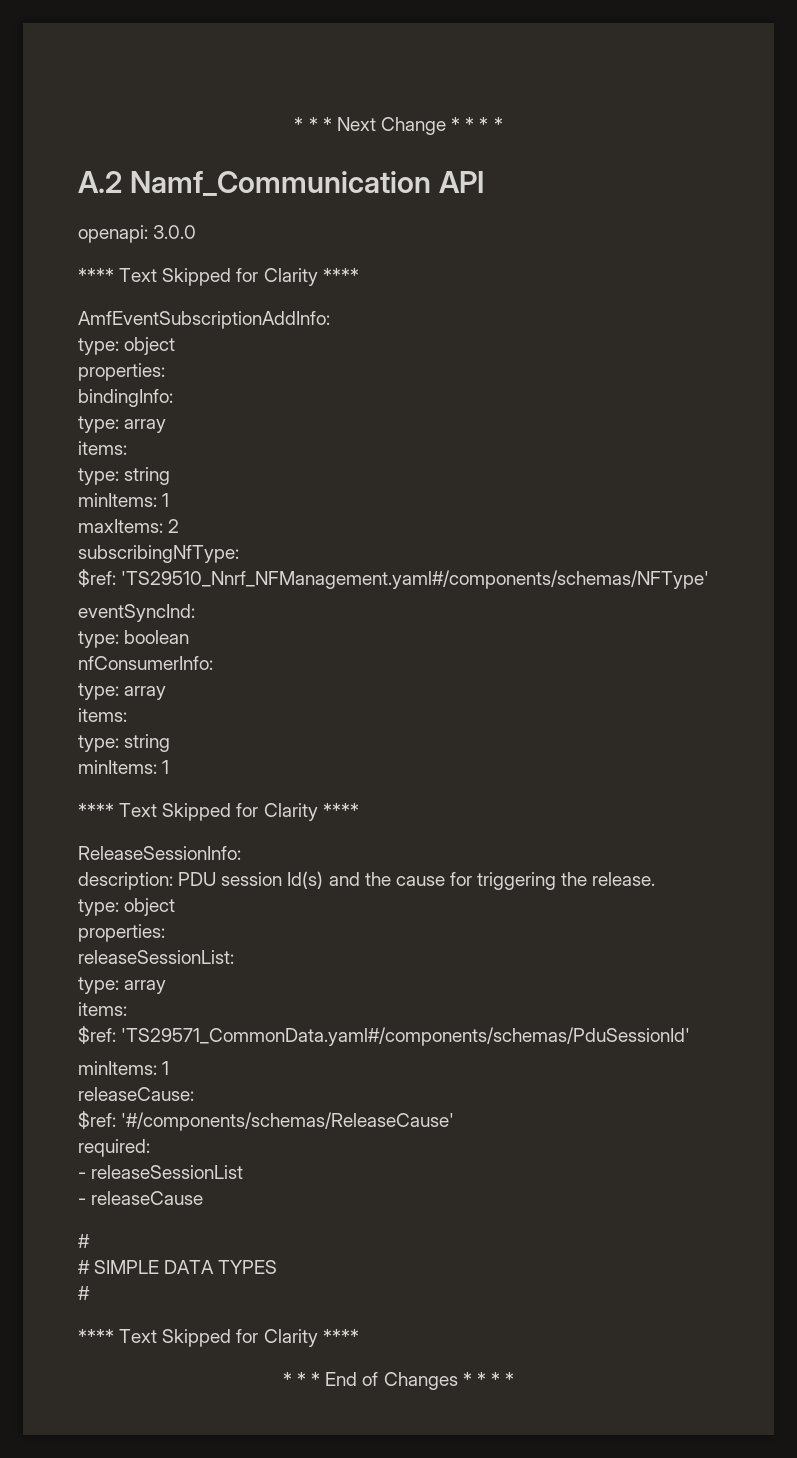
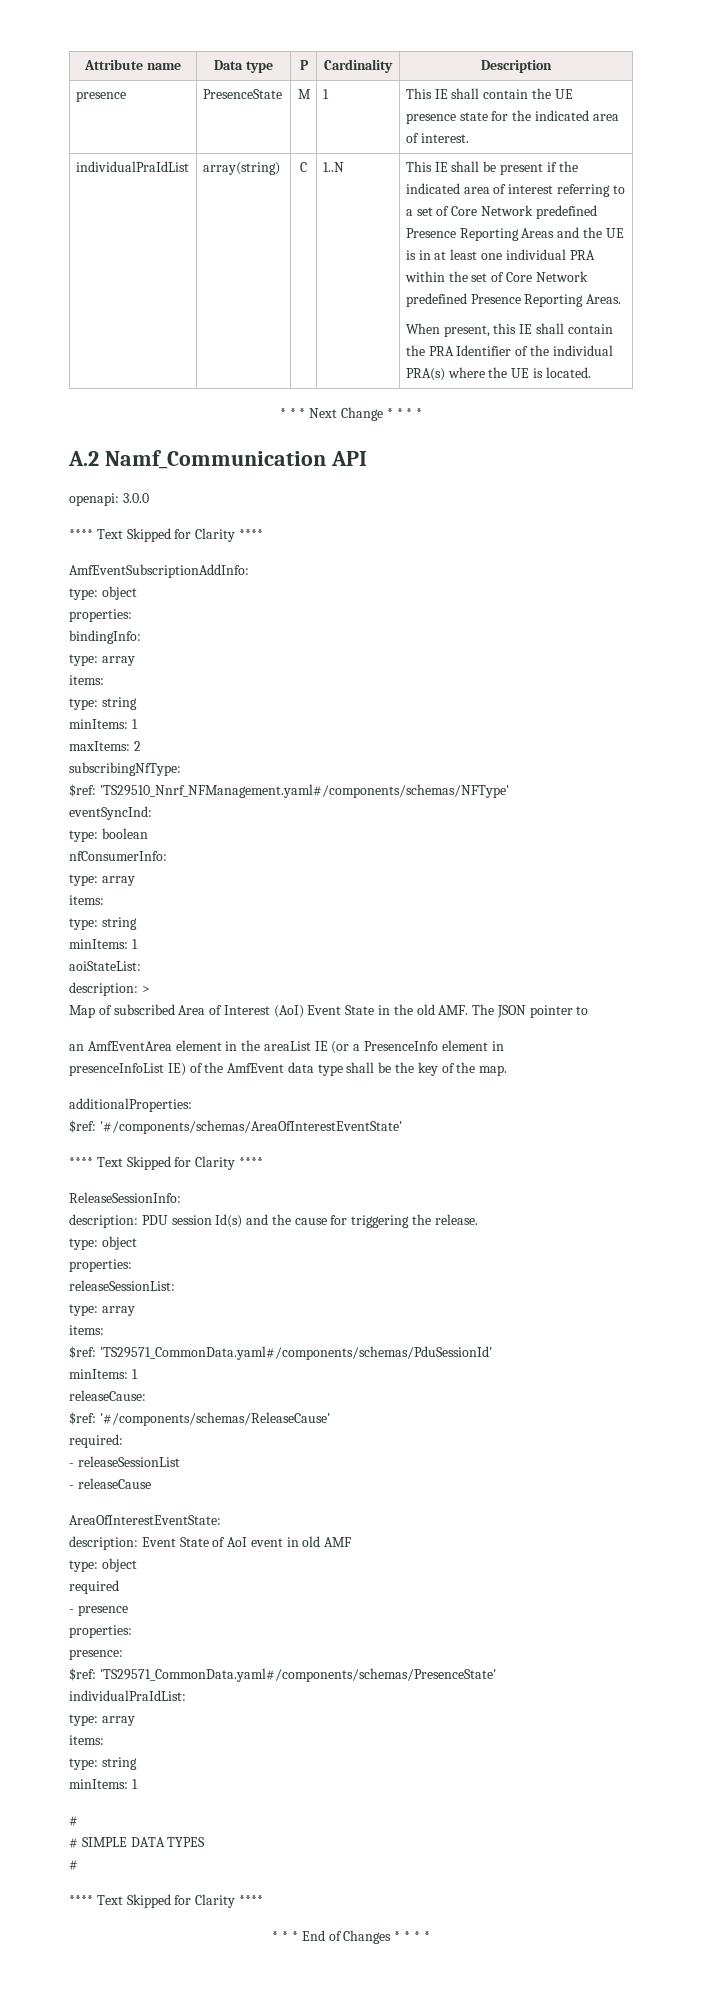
+ Attribute name | Data type | P | Cardinality | Description
+ presence | PresenceState | M | 1 | This IE shall contain the UE presence state for the indicated area of interest.
+ individualPraIdList | array(string) | C | 1..N | This IE shall be present if the indicated area of interest referring to a set of Core Network predefined Presence Reporting Areas and the UE is in at least one individual PRA within the set of Core Network predefined Presence Reporting Areas.
+ When present, this IE shall contain the PRA Identifier of the individual PRA(s) where the UE is located.
+ aoiStateList:
+ description: >
+ Map of subscribed Area of Interest (AoI) Event State in the old AMF. The JSON pointer to
+ an AmfEventArea element in the areaList IE (or a PresenceInfo element in
+ presenceInfoList IE) of the AmfEvent data type shall be the key of the map.
+ additionalProperties:
+ $ref: '#/components/schemas/AreaOfInterestEventState'
+ AreaOfInterestEventState:
+ description: Event State of AoI event in old AMF
+ type: object
+ required
+ - presence
+ properties:
+ presence:
+ $ref: 'TS29571_CommonData.yaml#/components/schemas/PresenceState'
+ individualPraIdList:
+ type: array
+ items:
+ type: string
+ minItems: 1

